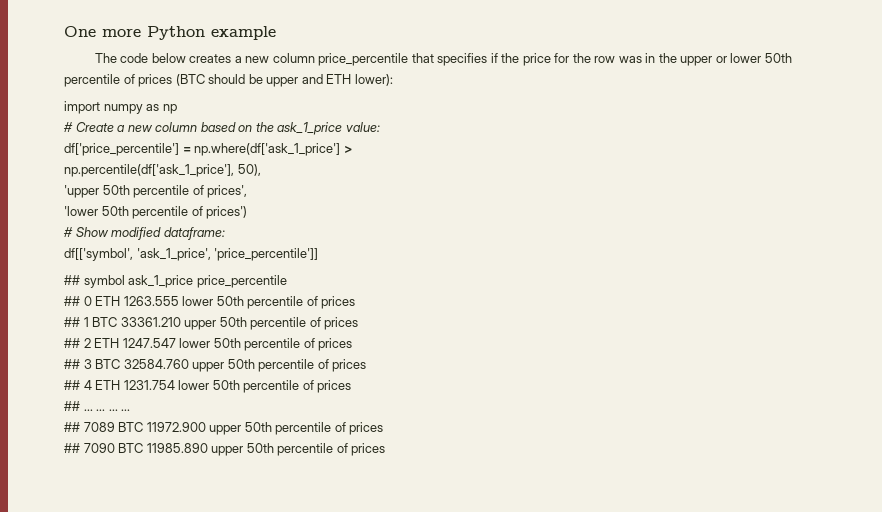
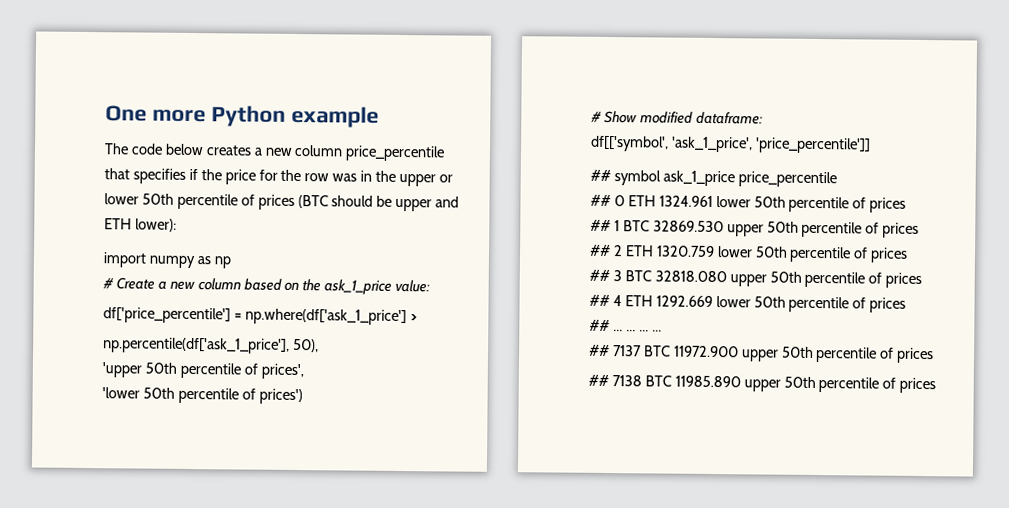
- ## 0 ETH 1263.555 lower 50th percentile of prices
+ ## 0 ETH 1324.961 lower 50th percentile of prices
- ## 1 BTC 33361.210 upper 50th percentile of prices
+ ## 1 BTC 32869.530 upper 50th percentile of prices
- ## 2 ETH 1247.547 lower 50th percentile of prices
+ ## 2 ETH 1320.759 lower 50th percentile of prices
- ## 3 BTC 32584.760 upper 50th percentile of prices
+ ## 3 BTC 32818.080 upper 50th percentile of prices
- ## 4 ETH 1231.754 lower 50th percentile of prices
+ ## 4 ETH 1292.669 lower 50th percentile of prices
- ## 7089 BTC 11972.900 upper 50th percentile of prices
+ ## 7137 BTC 11972.900 upper 50th percentile of prices
- ## 7090 BTC 11985.890 upper 50th percentile of prices
+ ## 7138 BTC 11985.890 upper 50th percentile of prices

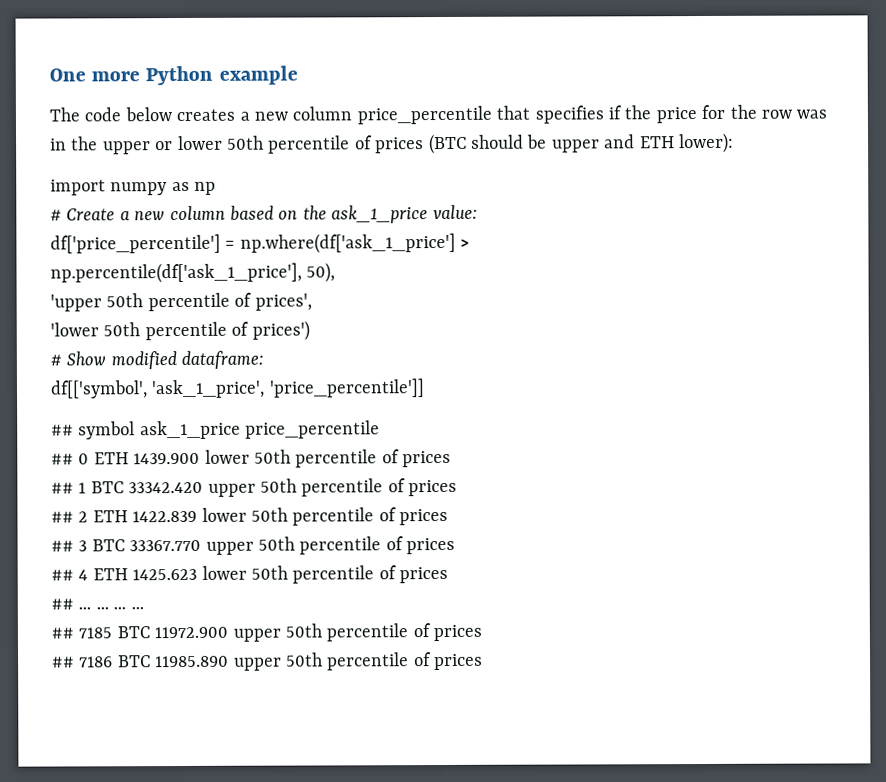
- ## 0 ETH 1324.961 lower 50th percentile of prices
+ ## 0 ETH 1439.900 lower 50th percentile of prices
- ## 1 BTC 32869.530 upper 50th percentile of prices
+ ## 1 BTC 33342.420 upper 50th percentile of prices
- ## 2 ETH 1320.759 lower 50th percentile of prices
+ ## 2 ETH 1422.839 lower 50th percentile of prices
- ## 3 BTC 32818.080 upper 50th percentile of prices
+ ## 3 BTC 33367.770 upper 50th percentile of prices
- ## 4 ETH 1292.669 lower 50th percentile of prices
+ ## 4 ETH 1425.623 lower 50th percentile of prices
- ## 7137 BTC 11972.900 upper 50th percentile of prices
+ ## 7185 BTC 11972.900 upper 50th percentile of prices
- ## 7138 BTC 11985.890 upper 50th percentile of prices
+ ## 7186 BTC 11985.890 upper 50th percentile of prices

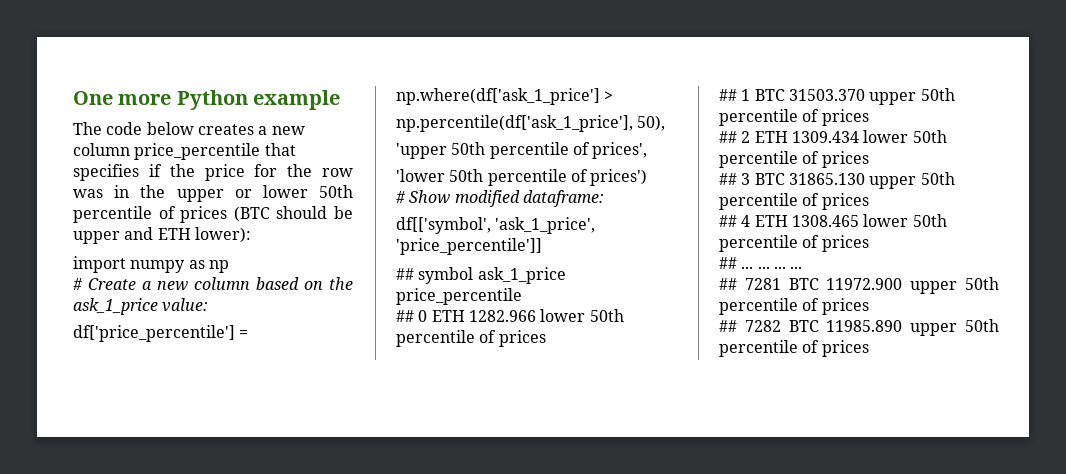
- ## 0 ETH 1439.900 lower 50th percentile of prices
+ ## 0 ETH 1282.966 lower 50th percentile of prices
- ## 1 BTC 33342.420 upper 50th percentile of prices
+ ## 1 BTC 31503.370 upper 50th percentile of prices
- ## 2 ETH 1422.839 lower 50th percentile of prices
+ ## 2 ETH 1309.434 lower 50th percentile of prices
- ## 3 BTC 33367.770 upper 50th percentile of prices
+ ## 3 BTC 31865.130 upper 50th percentile of prices
- ## 4 ETH 1425.623 lower 50th percentile of prices
+ ## 4 ETH 1308.465 lower 50th percentile of prices
- ## 7185 BTC 11972.900 upper 50th percentile of prices
+ ## 7281 BTC 11972.900 upper 50th percentile of prices
- ## 7186 BTC 11985.890 upper 50th percentile of prices
+ ## 7282 BTC 11985.890 upper 50th percentile of prices

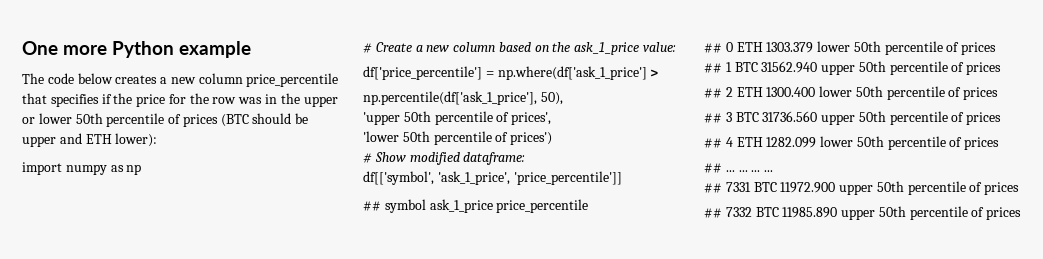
- ## 0 ETH 1282.966 lower 50th percentile of prices
+ ## 0 ETH 1303.379 lower 50th percentile of prices
- ## 1 BTC 31503.370 upper 50th percentile of prices
+ ## 1 BTC 31562.940 upper 50th percentile of prices
- ## 2 ETH 1309.434 lower 50th percentile of prices
+ ## 2 ETH 1300.400 lower 50th percentile of prices
- ## 3 BTC 31865.130 upper 50th percentile of prices
+ ## 3 BTC 31736.560 upper 50th percentile of prices
- ## 4 ETH 1308.465 lower 50th percentile of prices
+ ## 4 ETH 1282.099 lower 50th percentile of prices
- ## 7281 BTC 11972.900 upper 50th percentile of prices
+ ## 7331 BTC 11972.900 upper 50th percentile of prices
- ## 7282 BTC 11985.890 upper 50th percentile of prices
+ ## 7332 BTC 11985.890 upper 50th percentile of prices

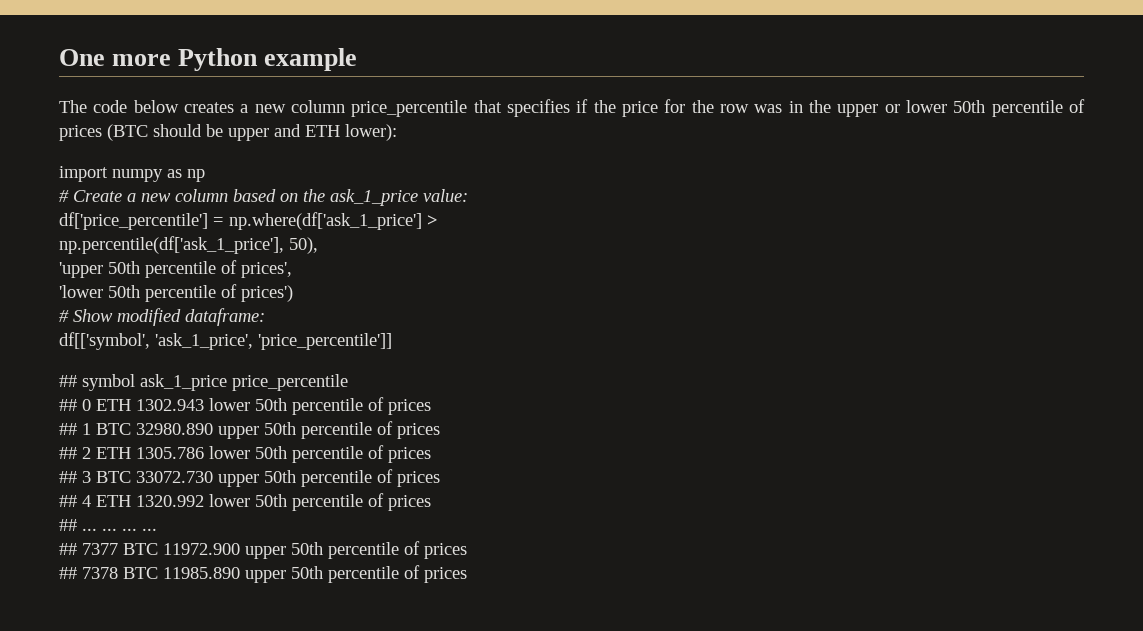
- ## 0 ETH 1303.379 lower 50th percentile of prices
+ ## 0 ETH 1302.943 lower 50th percentile of prices
- ## 1 BTC 31562.940 upper 50th percentile of prices
+ ## 1 BTC 32980.890 upper 50th percentile of prices
- ## 2 ETH 1300.400 lower 50th percentile of prices
+ ## 2 ETH 1305.786 lower 50th percentile of prices
- ## 3 BTC 31736.560 upper 50th percentile of prices
+ ## 3 BTC 33072.730 upper 50th percentile of prices
- ## 4 ETH 1282.099 lower 50th percentile of prices
+ ## 4 ETH 1320.992 lower 50th percentile of prices
- ## 7331 BTC 11972.900 upper 50th percentile of prices
+ ## 7377 BTC 11972.900 upper 50th percentile of prices
- ## 7332 BTC 11985.890 upper 50th percentile of prices
+ ## 7378 BTC 11985.890 upper 50th percentile of prices

